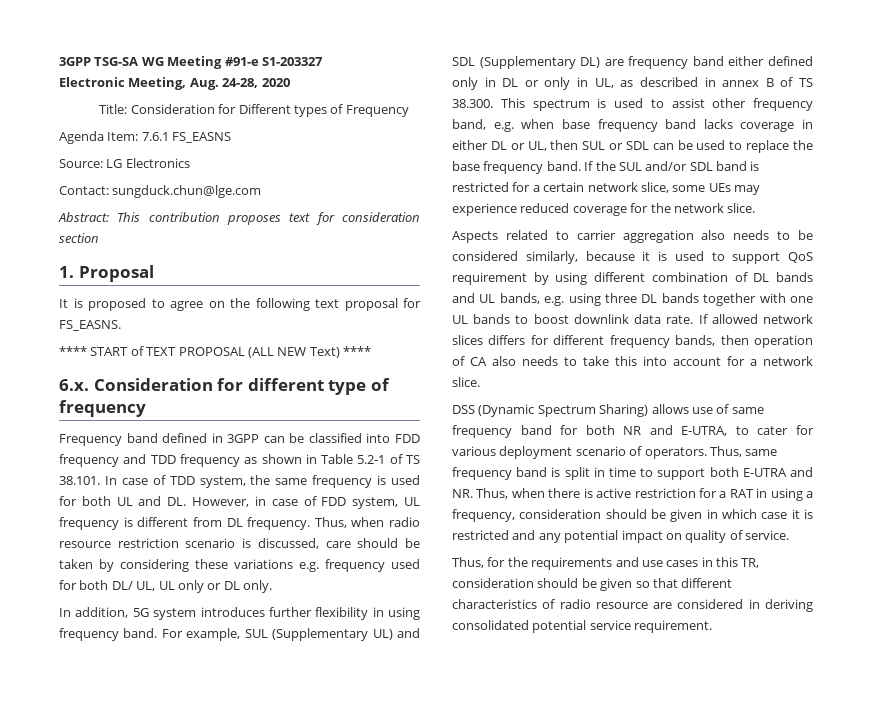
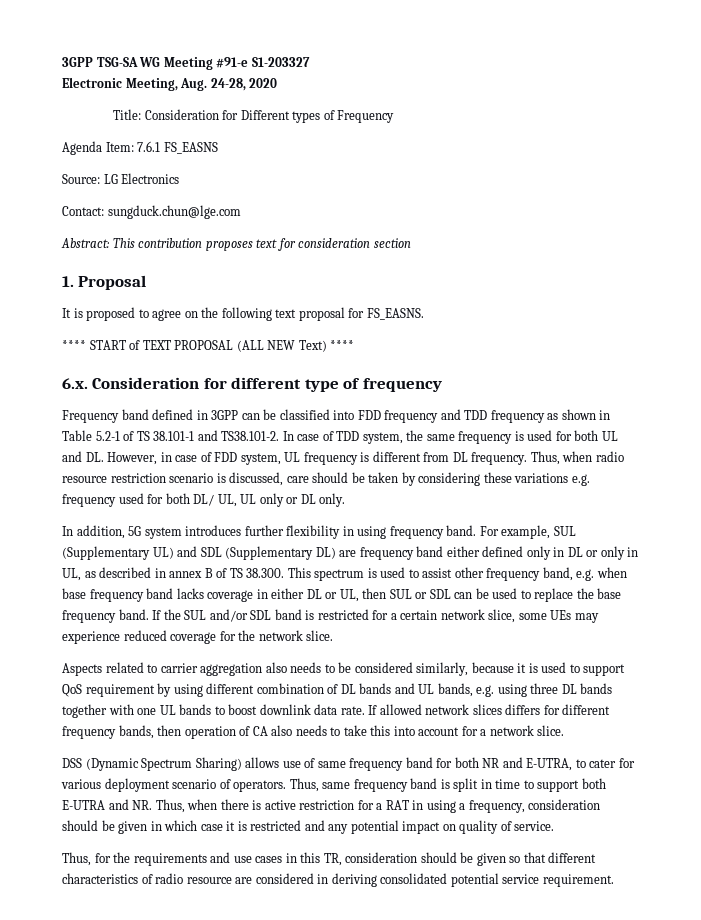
- Frequency band defined in 3GPP can be classified into FDD frequency and TDD frequency as shown in Table 5.2-1 of TS 38.101. In case of TDD system, the same frequency is used for both UL and DL. However, in case of FDD system, UL frequency is different from DL frequency.
+ Frequency band defined in 3GPP can be classified into FDD frequency and TDD frequency as shown in Table 5.2-1 of TS 38.101-1 and TS38.101-2. In case of TDD system, the same frequency is used for both UL and DL. However, in case of FDD system, UL frequency is different from DL frequency.

